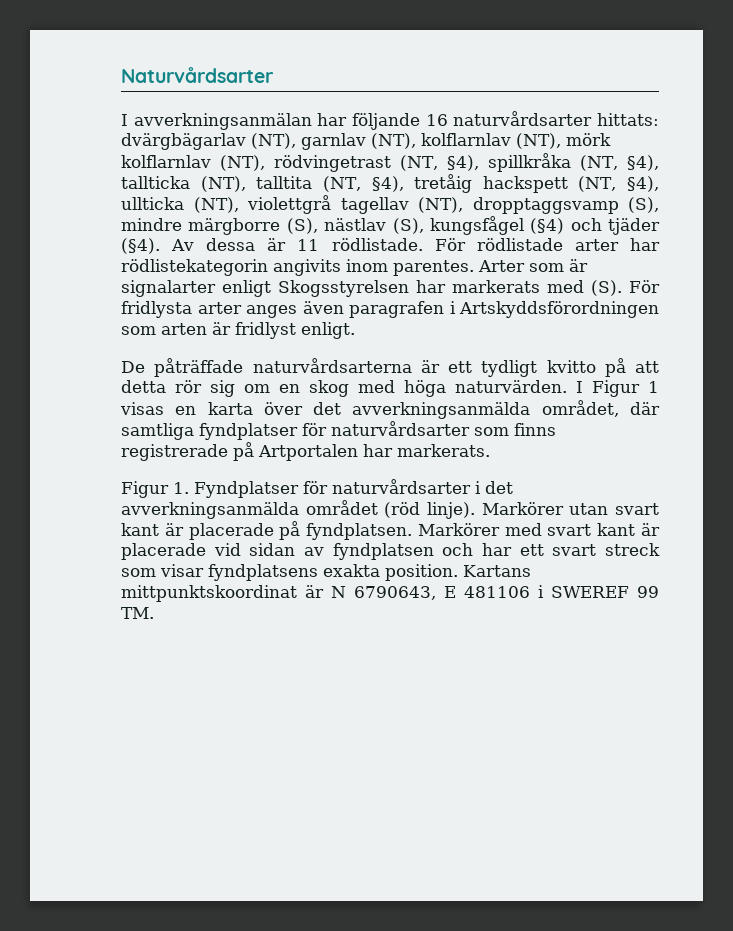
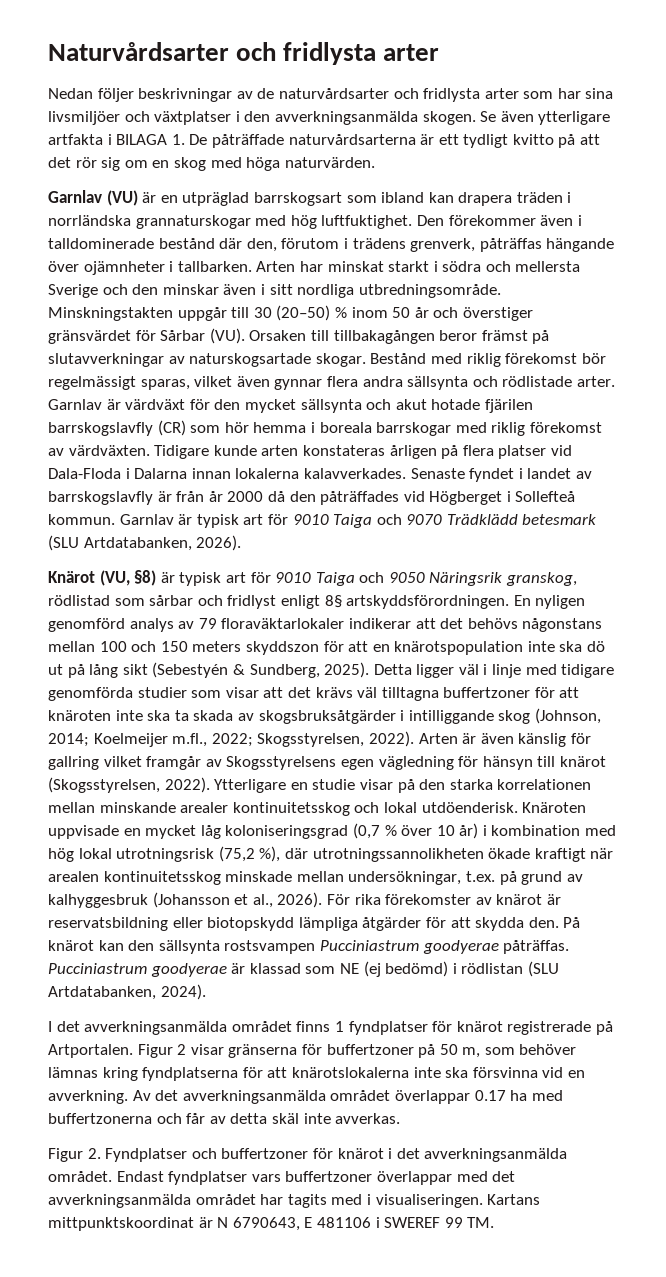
- Naturvårdsarter
- I avverkningsanmälan har följande 16 naturvårdsarter hittats: dvärgbägarlav (NT), garnlav (NT), kolflarnlav (NT), mörk kolflarnlav (NT), rödvingetrast (NT, §4), spillkråka (NT, §4), tallticka (NT), talltita (NT, §4), tretåig hackspett (NT, §4), ullticka (NT), violettgrå tagellav (NT), dropptaggsvamp (S), mindre märgborre (S), nästlav (S), kungsfågel (§4) och tjäder (§4). Av dessa är 11 rödlistade. För rödlistade arter har rödlistekategorin angivits inom parentes. Arter som är signalarter enligt Skogsstyrelsen har markerats med (S). För fridlysta arter anges även paragrafen i Artskyddsförordningen som arten är fridlyst enligt.
- De påträffade naturvårdsarterna är ett tydligt kvitto på att detta rör sig om en skog med höga naturvärden. I Figur 1 visas en karta över det avverkningsanmälda området, där samtliga fyndplatser för naturvårdsarter som finns registrerade på Artportalen har markerats.
- Figur 1. Fyndplatser för naturvårdsarter i det avverkningsanmälda området (röd linje). Markörer utan svart kant är placerade på fyndplatsen. Markörer med svart kant är placerade vid sidan av fyndplatsen och har ett svart streck som visar fyndplatsens exakta position.
+ Naturvårdsarter och fridlysta arter
+ Nedan följer beskrivningar av de naturvårdsarter och fridlysta arter som har sina livsmiljöer och växtplatser i den avverkningsanmälda skogen. Se även ytterligare artfakta i BILAGA 1. De påträffade naturvårdsarterna är ett tydligt kvitto på att det rör sig om en skog med höga naturvärden.
+ Garnlav (VU) är en utpräglad barrskogsart som ibland kan drapera träden i norrländska grannaturskogar med hög luftfuktighet. Den förekommer även i talldominerade bestånd där den, förutom i trädens grenverk, påträffas hängande över ojämnheter i tallbarken. Arten har minskat starkt i södra och mellersta Sverige och den minskar även i sitt nordliga utbredningsområde. Minskningstakten uppgår till 30 (20–50) % inom 50 år och överstiger gränsvärdet för Sårbar (VU). Orsaken till tillbakagången beror främst på slutavverkningar av naturskogsartade skogar. Bestånd med riklig förekomst bör regelmässigt sparas, vilket även gynnar flera andra sällsynta och rödlistade arter. Garnlav är värdväxt för den mycket sällsynta och akut hotade fjärilen barrskogslavfly (CR) som hör hemma i boreala barrskogar med riklig förekomst av värdväxten. Tidigare kunde arten konstateras årligen på flera platser vid Dala-Floda i Dalarna innan lokalerna kalavverkades. Senaste fyndet i landet av barrskogslavfly är från år 2000 då den påträffades vid Högberget i Sollefteå kommun. Garnlav är typisk art för 9010 Taiga och 9070 Trädklädd betesmark (SLU Artdatabanken, 2026).
+ Knärot (VU, §8) är typisk art för 9010 Taiga och 9050 Näringsrik granskog, rödlistad som sårbar och fridlyst enligt 8§ artskyddsförordningen. En nyligen genomförd analys av 79 floraväktarlokaler indikerar att det behövs någonstans mellan 100 och 150 meters skyddszon för att en knärotspopulation inte ska dö ut på lång sikt (Sebestyén & Sundberg, 2025). Detta ligger väl i linje med tidigare genomförda studier som visar att det krävs väl tilltagna buffertzoner för att knäroten inte ska ta skada av skogsbruksåtgärder i intilliggande skog (Johnson, 2014; Koelmeijer m.fl., 2022; Skogsstyrelsen, 2022). Arten är även känslig för gallring vilket framgår av Skogsstyrelsens egen vägledning för hänsyn till knärot (Skogsstyrelsen, 2022). Ytterligare en studie visar på den starka korrelationen mellan minskande arealer kontinuitetsskog och lokal utdöenderisk. Knäroten uppvisade en mycket låg koloniseringsgrad (0,7 % över 10 år) i kombination med hög lokal utrotningsrisk (75,2 %), där utrotningssannolikheten ökade kraftigt när arealen kontinuitetsskog minskade mellan undersökningar, t.ex. på grund av kalhyggesbruk (Johansson et al., 2026). För rika förekomster av knärot är reservatsbildning eller biotopskydd lämpliga åtgärder för att skydda den. På knärot kan den sällsynta rostsvampen Pucciniastrum goodyerae påträffas. Pucciniastrum goodyerae är klassad som NE (ej bedömd) i rödlistan (SLU Artdatabanken, 2024).
+ I det avverkningsanmälda området finns 1 fyndplatser för knärot registrerade på Artportalen. Figur 2 visar gränserna för buffertzoner på 50 m, som behöver lämnas kring fyndplatserna för att knärotslokalerna inte ska försvinna vid en avverkning. Av det avverkningsanmälda området överlappar 0.17 ha med buffertzonerna och får av detta skäl inte avverkas.
+ Figur 2. Fyndplatser och buffertzoner för knärot i det avverkningsanmälda området. Endast fyndplatser vars buffertzoner överlappar med det avverkningsanmälda området har tagits med i visualiseringen.

